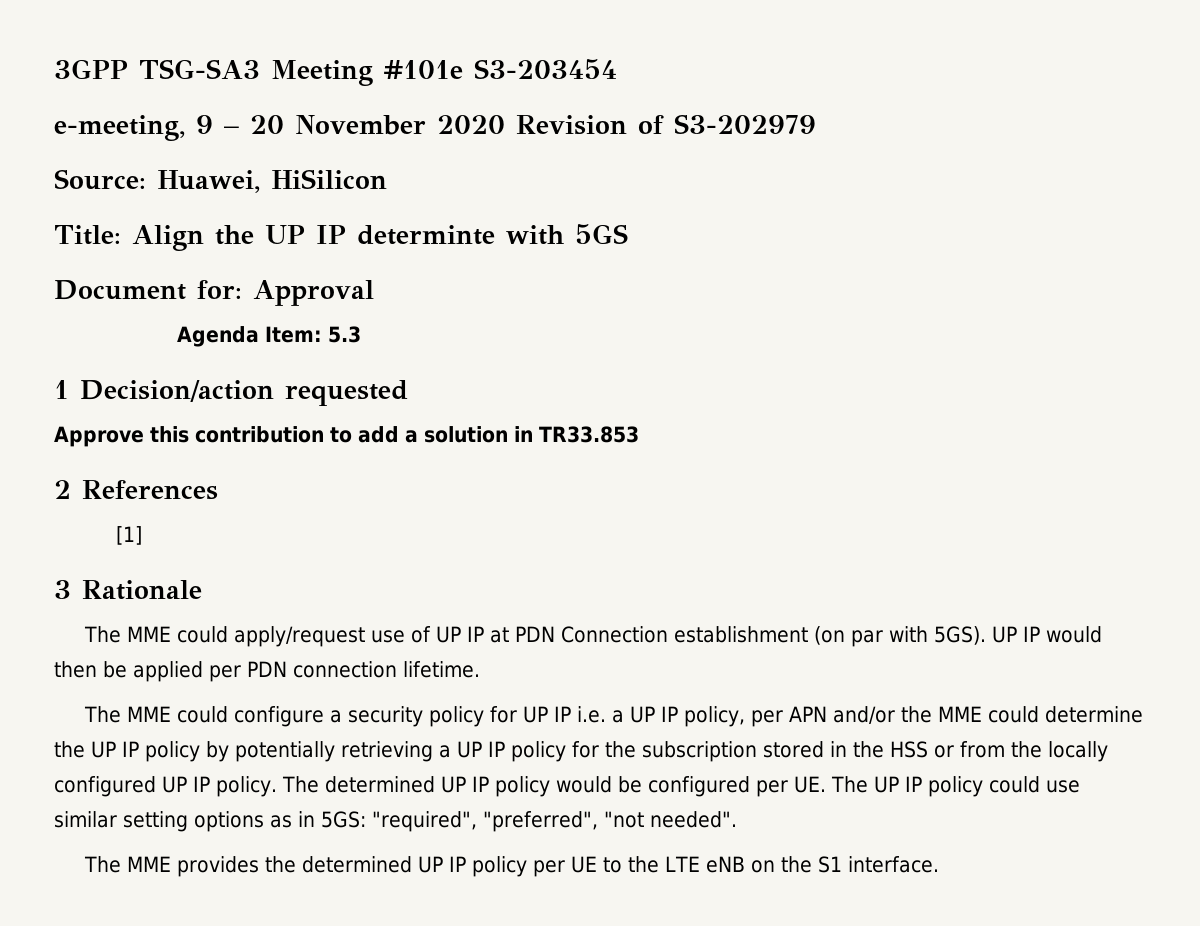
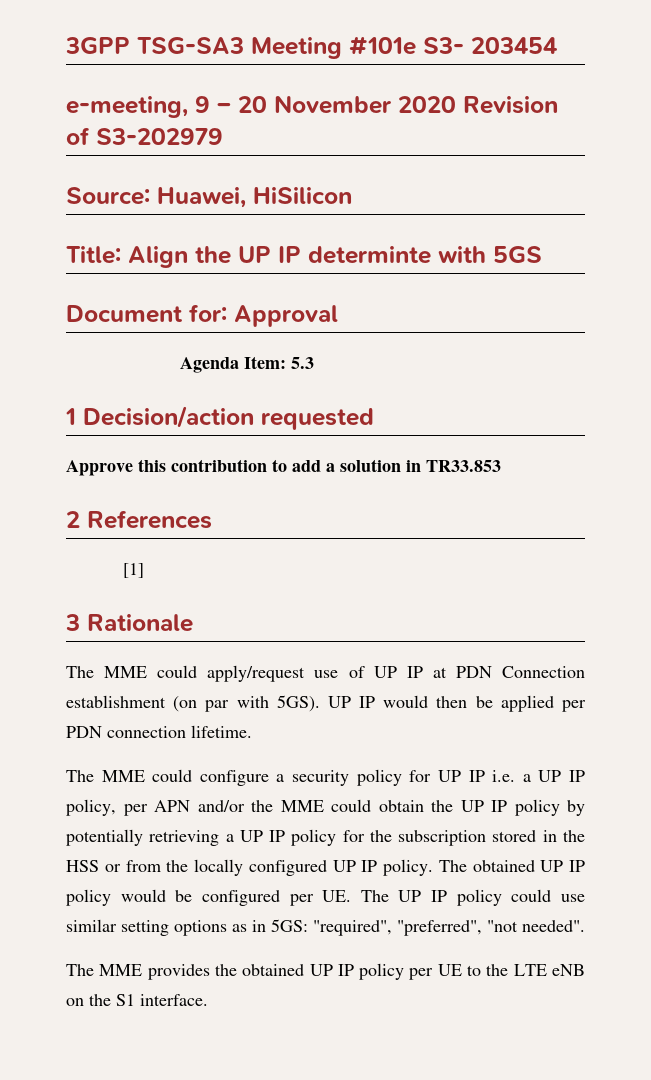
- 3GPP TSG-SA3 Meeting #101e S3-203454
+ 3GPP TSG-SA3 Meeting #101e S3- 203454
- The MME could configure a security policy for UP IP i.e. a UP IP policy, per APN and/or the MME could determine the UP IP policy by potentially retrieving a UP IP policy for the subscription stored in the HSS or from the locally configured UP IP policy.
+ The MME could configure a security policy for UP IP i.e. a UP IP policy, per APN and/or the MME could obtain the UP IP policy by potentially retrieving a UP IP policy for the subscription stored in the HSS or from the locally configured UP IP policy.
- The determined UP IP policy would be configured per UE. The UP IP policy could use similar setting options as in 5GS: "required", "preferred", "not needed".
+ The obtained UP IP policy would be configured per UE. The UP IP policy could use similar setting options as in 5GS: "required", "preferred", "not needed".
- The MME provides the determined UP IP policy per UE to the LTE eNB on the S1 interface.
+ The MME provides the obtained UP IP policy per UE to the LTE eNB on the S1 interface.

